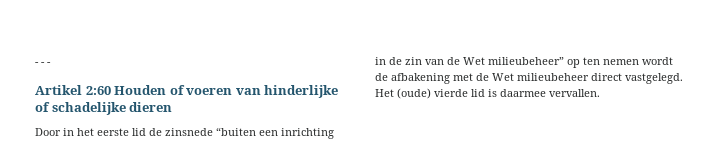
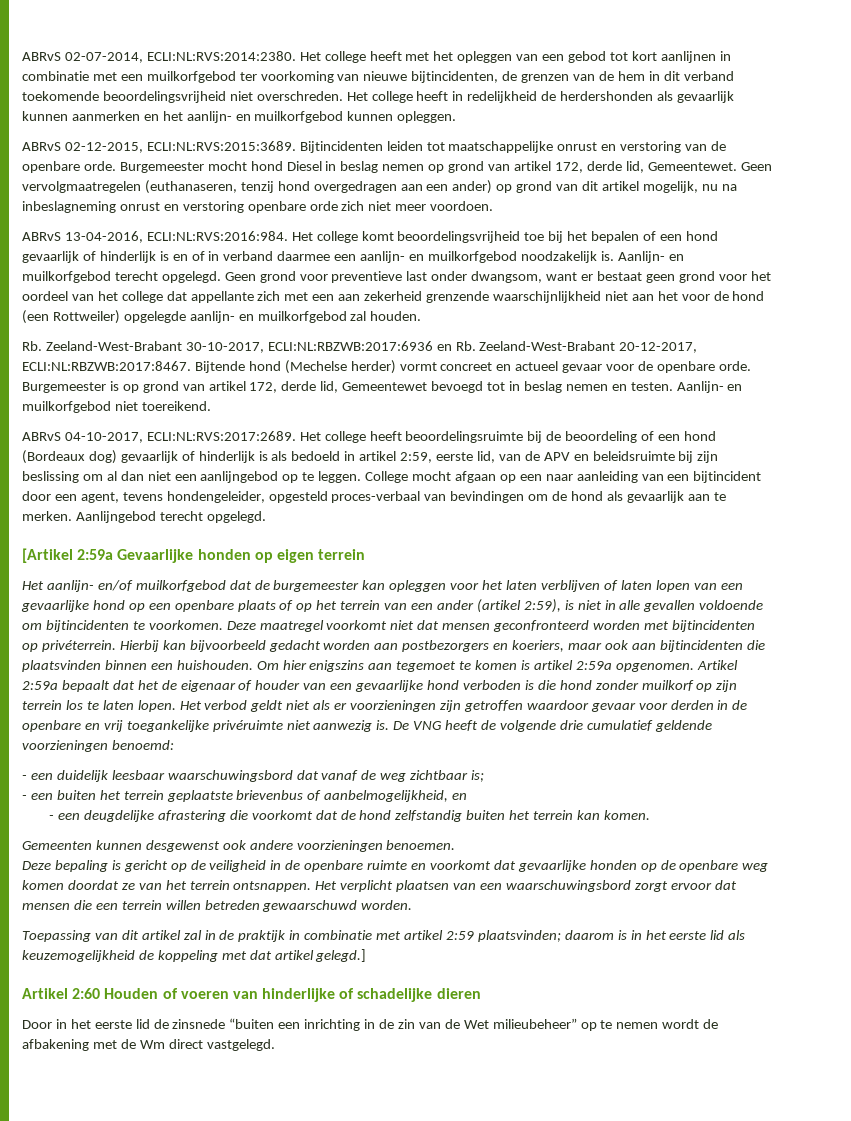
- - - -
+ ABRvS 02-07-2014, ECLI:NL:RVS:2014:2380. Het college heeft met het opleggen van een gebod tot kort aanlijnen in combinatie met een muilkorfgebod ter voorkoming van nieuwe bijtincidenten, de grenzen van de hem in dit verband toekomende beoordelingsvrijheid niet overschreden. Het college heeft in redelijkheid de herdershonden als gevaarlijk kunnen aanmerken en het aanlijn- en muilkorfgebod kunnen opleggen.
+ ABRvS 02-12-2015, ECLI:NL:RVS:2015:3689. Bijtincidenten leiden tot maatschappelijke onrust en verstoring van de openbare orde. Burgemeester mocht hond Diesel in beslag nemen op grond van artikel 172, derde lid, Gemeentewet. Geen vervolgmaatregelen (euthanaseren, tenzij hond overgedragen aan een ander) op grond van dit artikel mogelijk, nu na inbeslagneming onrust en verstoring openbare orde zich niet meer voordoen.
+ ABRvS 13-04-2016, ECLI:NL:RVS:2016:984. Het college komt beoordelingsvrijheid toe bij het bepalen of een hond gevaarlijk of hinderlijk is en of in verband daarmee een aanlijn- en muilkorfgebod noodzakelijk is. Aanlijn- en muilkorfgebod terecht opgelegd. Geen grond voor preventieve last onder dwangsom, want er bestaat geen grond voor het oordeel van het college dat appellante zich met een aan zekerheid grenzende waarschijnlijkheid niet aan het voor de hond (een Rottweiler) opgelegde aanlijn- en muilkorfgebod zal houden.
+ Rb. Zeeland-West-Brabant 30-10-2017, ECLI:NL:RBZWB:2017:6936 en Rb. Zeeland-West-Brabant 20-12-2017, ECLI:NL:RBZWB:2017:8467. Bijtende hond (Mechelse herder) vormt concreet en actueel gevaar voor de openbare orde. Burgemeester is op grond van artikel 172, derde lid, Gemeentewet bevoegd tot in beslag nemen en testen. Aanlijn- en muilkorfgebod niet toereikend.
+ ABRvS 04-10-2017, ECLI:NL:RVS:2017:2689. Het college heeft beoordelingsruimte bij de beoordeling of een hond (Bordeaux dog) gevaarlijk of hinderlijk is als bedoeld in artikel 2:59, eerste lid, van de APV en beleidsruimte bij zijn beslissing om al dan niet een aanlijngebod op te leggen. College mocht afgaan op een naar aanleiding van een bijtincident door een agent, tevens hondengeleider, opgesteld proces-verbaal van bevindingen om de hond als gevaarlijk aan te merken. Aanlijngebod terecht opgelegd.
+ [Artikel 2:59a Gevaarlijke honden op eigen terrein
+ Het aanlijn- en/of muilkorfgebod dat de burgemeester kan opleggen voor het laten verblijven of laten lopen van een gevaarlijke hond op een openbare plaats of op het terrein van een ander (artikel 2:59), is niet in alle gevallen voldoende om bijtincidenten te voorkomen. Deze maatregel voorkomt niet dat mensen geconfronteerd worden met bijtincidenten op privéterrein. Hierbij kan bijvoorbeeld gedacht worden aan postbezorgers en koeriers, maar ook aan bijtincidenten die plaatsvinden binnen een huishouden. Om hier enigszins aan tegemoet te komen is artikel 2:59a opgenomen. Artikel 2:59a bepaalt dat het de eigenaar of houder van een gevaarlijke hond verboden is die hond zonder muilkorf op zijn terrein los te laten lopen. Het verbod geldt niet als er voorzieningen zijn getroffen waardoor gevaar voor derden in de openbare en vrij toegankelijke privéruimte niet aanwezig is. De VNG heeft de volgende drie cumulatief geldende voorzieningen benoemd:
+ - een duidelijk leesbaar waarschuwingsbord dat vanaf de weg zichtbaar is;
+ - een buiten het terrein geplaatste brievenbus of aanbelmogelijkheid, en
+ - een deugdelijke afrastering die voorkomt dat de hond zelfstandig buiten het terrein kan komen.
+ Gemeenten kunnen desgewenst ook andere voorzieningen benoemen.
+ Deze bepaling is gericht op de veiligheid in de openbare ruimte en voorkomt dat gevaarlijke honden op de openbare weg komen doordat ze van het terrein ontsnappen. Het verplicht plaatsen van een waarschuwingsbord zorgt ervoor dat mensen die een terrein willen betreden gewaarschuwd worden.
+ Toepassing van dit artikel zal in de praktijk in combinatie met artikel 2:59 plaatsvinden; daarom is in het eerste lid als keuzemogelijkheid de koppeling met dat artikel gelegd.]
- Door in het eerste lid de zinsnede “buiten een inrichting in de zin van de Wet milieubeheer” op ten nemen wordt de afbakening met de Wet milieubeheer direct vastgelegd. Het (oude) vierde lid is daarmee vervallen.
+ Door in het eerste lid de zinsnede “buiten een inrichting in de zin van de Wet milieubeheer” op te nemen wordt de afbakening met de Wm direct vastgelegd.

